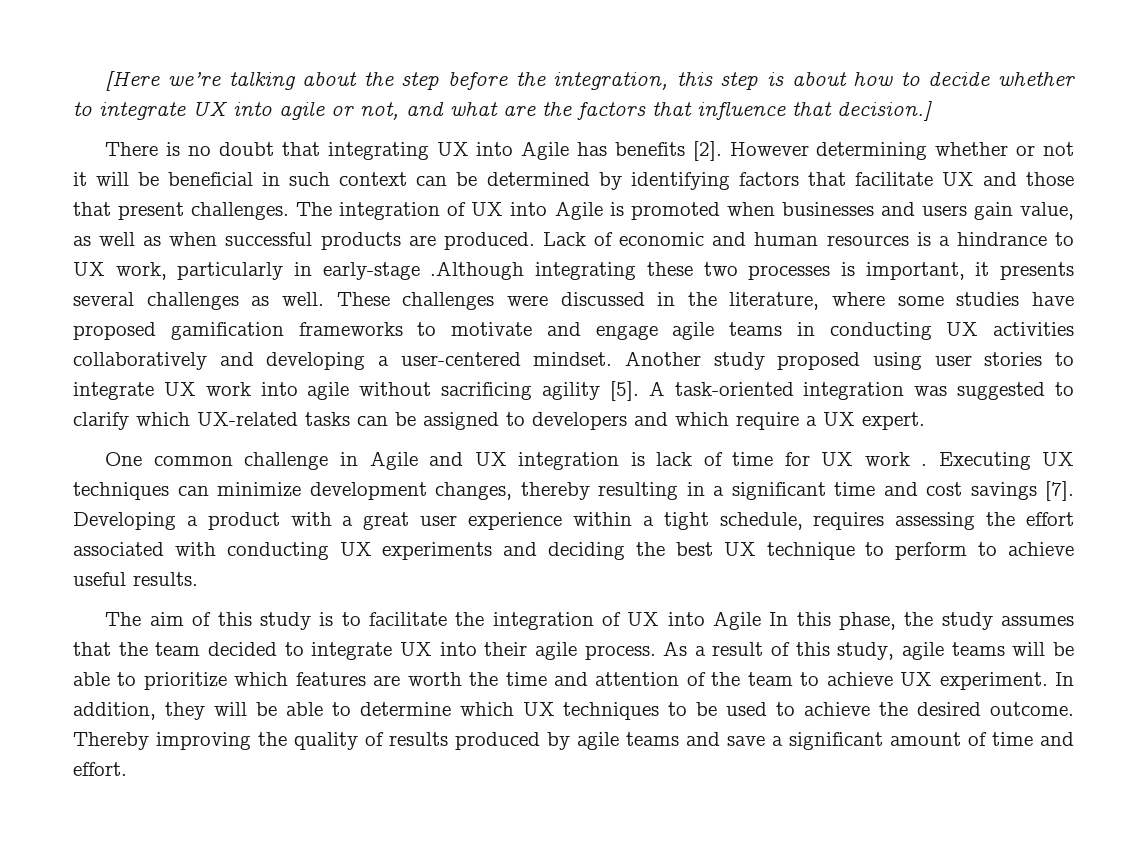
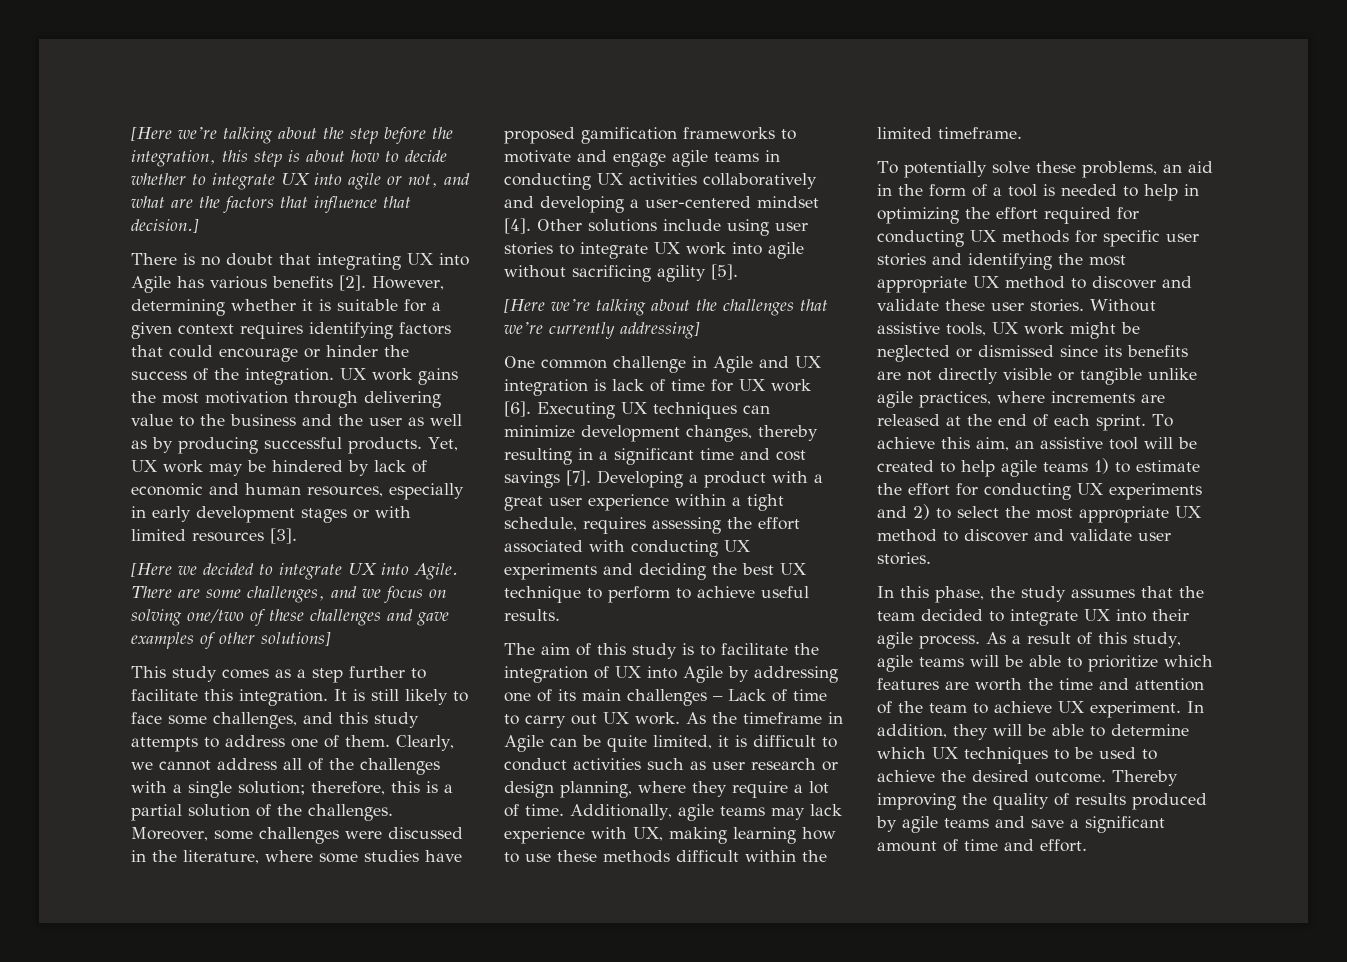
- There is no doubt that integrating UX into Agile has benefits [2].
+ There is no doubt that integrating UX into Agile has various benefits [2].
- However determining whether or not it will be beneficial in such context can be determined by identifying factors that facilitate UX and those that present challenges. The integration of UX into Agile is promoted when businesses and users gain value, as well as when successful products are produced. Lack of economic and human resources is a hindrance to UX work, particularly in early-stage .Although integrating these two processes is important, it presents several challenges as well. These challenges were discussed in the literature, where some studies have proposed gamification frameworks to motivate and engage agile teams in conducting UX activities collaboratively and developing a user-centered mindset. Another study proposed using user stories to integrate UX work into agile without sacrificing agility [5]. A task-oriented integration was suggested to clarify which UX-related tasks can be assigned to developers and which require a UX expert.
+ However, determining whether it is suitable for a given context requires identifying factors that could encourage or hinder the success of the integration. UX work gains the most motivation through delivering value to the business and the user as well as by producing successful products. Yet, UX work may be hindered by lack of economic and human resources, especially in early development stages or with limited resources [3].
+ [Here we decided to integrate UX into Agile. There are some challenges, and we focus on solving one/two of these challenges and gave examples of other solutions]
+ This study comes as a step further to facilitate this integration. It is still likely to face some challenges, and this study attempts to address one of them. Clearly, we cannot address all of the challenges with a single solution; therefore, this is a partial solution of the challenges. Moreover, some challenges were discussed in the literature, where some studies have proposed gamification frameworks to motivate and engage agile teams in conducting UX activities collaboratively and developing a user-centered mindset [4]. Other solutions include using user stories to integrate UX work into agile without sacrificing agility [5].
+ [Here we’re talking about the challenges that we’re currently addressing]
- One common challenge in Agile and UX integration is lack of time for UX work .
+ One common challenge in Agile and UX integration is lack of time for UX work [6].
- The aim of this study is to facilitate the integration of UX into Agile In this phase, the study assumes that the team decided to integrate UX into their agile process.
+ The aim of this study is to facilitate the integration of UX into Agile by addressing one of its main challenges – Lack of time to carry out UX work. As the timeframe in Agile can be quite limited, it is difficult to conduct activities such as user research or design planning, where they require a lot of time. Additionally, agile teams may lack experience with UX, making learning how to use these methods difficult within the limited timeframe.
+ To potentially solve these problems, an aid in the form of a tool is needed to help in optimizing the effort required for conducting UX methods for specific user stories and identifying the most appropriate UX method to discover and validate these user stories. Without assistive tools, UX work might be neglected or dismissed since its benefits are not directly visible or tangible unlike agile practices, where increments are released at the end of each sprint. To achieve this aim, an assistive tool will be created to help agile teams 1) to estimate the effort for conducting UX experiments and 2) to select the most appropriate UX method to discover and validate user stories.
+ In this phase, the study assumes that the team decided to integrate UX into their agile process.

